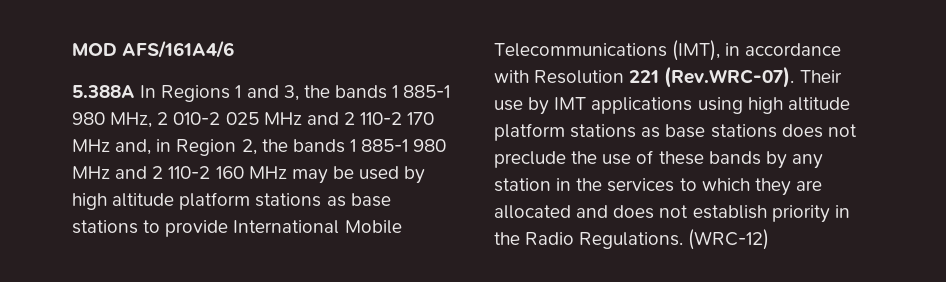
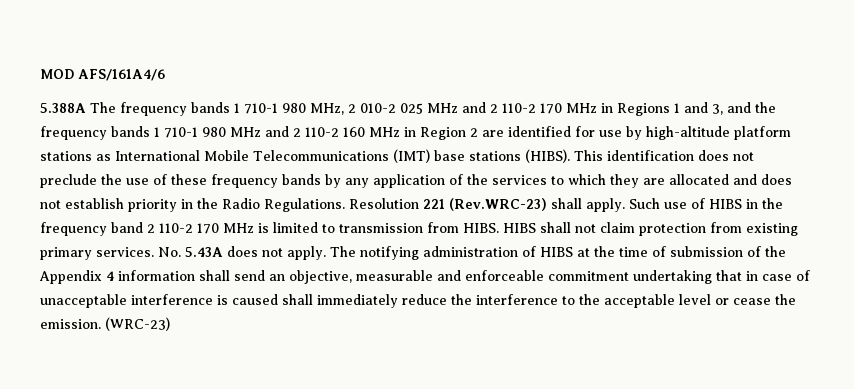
- 5.388A In Regions 1 and 3, the bands 1 885-1 980 MHz, 2 010-2 025 MHz and 2 110-2 170 MHz and, in Region 2, the bands 1 885-1 980 MHz and 2 110-2 160 MHz may be used by high altitude platform stations as base stations to provide International Mobile Telecommunications (IMT), in accordance with Resolution 221 (Rev.WRC-07). Their use by IMT applications using high altitude platform stations as base stations does not preclude the use of these bands by any station in the services to which they are allocated and does not establish priority in the Radio Regulations.
+ 5.388A The frequency bands 1 710-1 980 MHz, 2 010-2 025 MHz and 2 110-2 170 MHz in Regions 1 and 3, and the frequency bands 1 710-1 980 MHz and 2 110-2 160 MHz in Region 2 are identified for use by high-altitude platform stations as International Mobile Telecommunications (IMT) base stations (HIBS). This identification does not preclude the use of these frequency bands by any application of the services to which they are allocated and does not establish priority in the Radio Regulations.
- (WRC-12)
+ Resolution 221 (Rev.WRC-23) shall apply. Such use of HIBS in the frequency band 2 110-2 170 MHz is limited to transmission from HIBS. HIBS shall not claim protection from existing primary services. No. 5.43A does not apply. The notifying administration of HIBS at the time of submission of the Appendix 4 information shall send an objective, measurable and enforceable commitment undertaking that in case of unacceptable interference is caused shall immediately reduce the interference to the acceptable level or cease the emission. (WRC-23)

